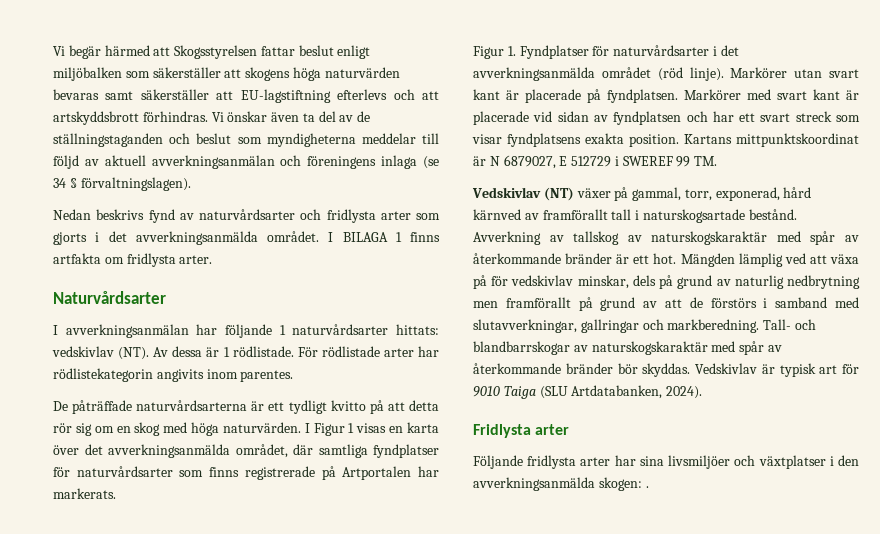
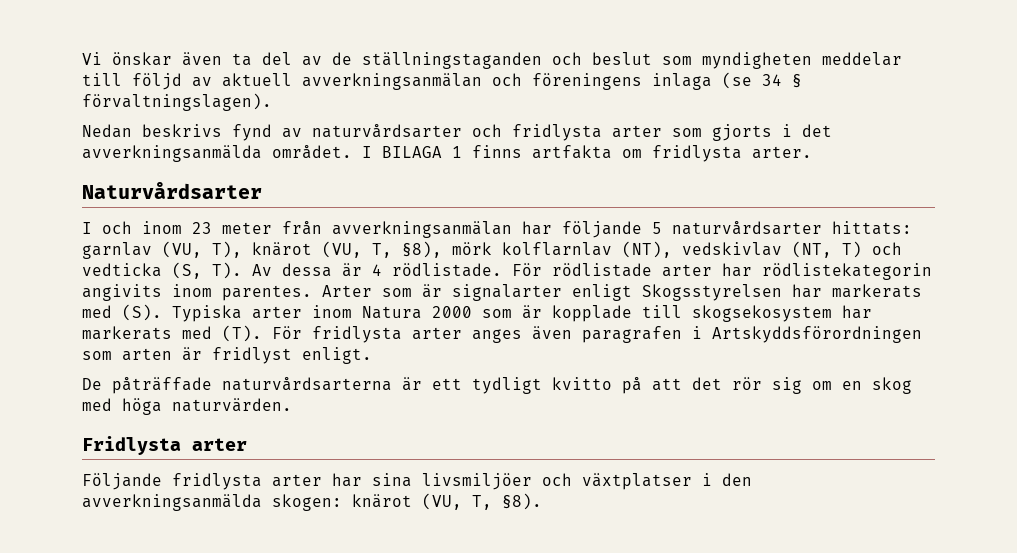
- Vi begär härmed att Skogsstyrelsen fattar beslut enligt miljöbalken som säkerställer att skogens höga naturvärden bevaras samt säkerställer att EU-lagstiftning efterlevs och att artskyddsbrott förhindras. Vi önskar även ta del av de ställningstaganden och beslut som myndigheterna meddelar till följd av aktuell avverkningsanmälan och föreningens inlaga (se 34 § förvaltningslagen).
+ Vi önskar även ta del av de ställningstaganden och beslut som myndigheten meddelar till följd av aktuell avverkningsanmälan och föreningens inlaga (se 34 § förvaltningslagen).
- I avverkningsanmälan har följande 1 naturvårdsarter hittats: vedskivlav (NT). Av dessa är 1 rödlistade.
+ I och inom 23 meter från avverkningsanmälan har följande 5 naturvårdsarter hittats: garnlav (VU, T), knärot (VU, T, §8), mörk kolflarnlav (NT), vedskivlav (NT, T) och vedticka (S, T). Av dessa är 4 rödlistade.
+ Arter som är signalarter enligt Skogsstyrelsen har markerats med (S). Typiska arter inom Natura 2000 som är kopplade till skogsekosystem har markerats med (T). För fridlysta arter anges även paragrafen i Artskyddsförordningen som arten är fridlyst enligt.
- De påträffade naturvårdsarterna är ett tydligt kvitto på att detta rör sig om en skog med höga naturvärden. I Figur 1 visas en karta över det avverkningsanmälda området, där samtliga fyndplatser för naturvårdsarter som finns registrerade på Artportalen har markerats.
- Figur 1. Fyndplatser för naturvårdsarter i det avverkningsanmälda området (röd linje). Markörer utan svart kant är placerade på fyndplatsen. Markörer med svart kant är placerade vid sidan av fyndplatsen och har ett svart streck som visar fyndplatsens exakta position. Kartans mittpunktskoordinat är N 6879027, E 512729 i SWEREF 99 TM.
- Vedskivlav (NT) växer på gammal, torr, exponerad, hård kärnved av framförallt tall i naturskogsartade bestånd. Avverkning av tallskog av naturskogskaraktär med spår av återkommande bränder är ett hot. Mängden lämplig ved att växa på för vedskivlav minskar, dels på grund av naturlig nedbrytning men framförallt på grund av att de förstörs i samband med slutavverkningar, gallringar och markberedning. Tall- och blandbarrskogar av naturskogskaraktär med spår av återkommande bränder bör skyddas. Vedskivlav är typisk art för 9010 Taiga (SLU Artdatabanken, 2024).
+ De påträffade naturvårdsarterna är ett tydligt kvitto på att det rör sig om en skog med höga naturvärden.
- Följande fridlysta arter har sina livsmiljöer och växtplatser i den avverkningsanmälda skogen: .
+ Följande fridlysta arter har sina livsmiljöer och växtplatser i den avverkningsanmälda skogen: knärot (VU, T, §8).

